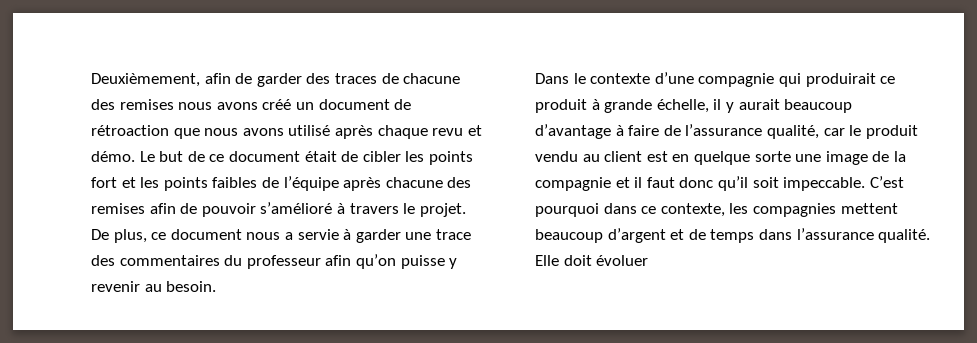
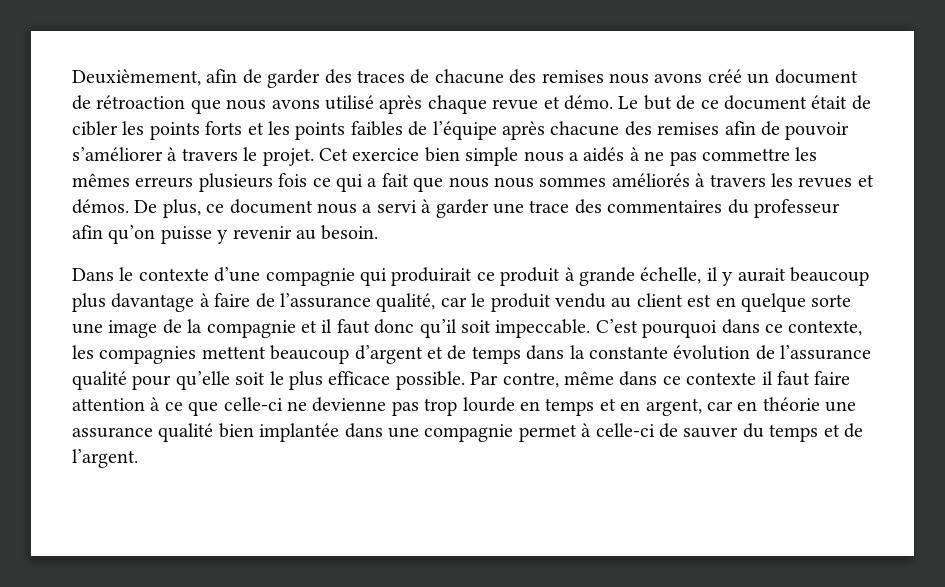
- Deuxièmement, afin de garder des traces de chacune des remises nous avons créé un document de rétroaction que nous avons utilisé après chaque revu et démo.
+ Deuxièmement, afin de garder des traces de chacune des remises nous avons créé un document de rétroaction que nous avons utilisé après chaque revue et démo.
- Le but de ce document était de cibler les points fort et les points faibles de l’équipe après chacune des remises afin de pouvoir s’amélioré à travers le projet.
+ Le but de ce document était de cibler les points forts et les points faibles de l’équipe après chacune des remises afin de pouvoir s’améliorer à travers le projet.
+ Cet exercice bien simple nous a aidés à ne pas commettre les mêmes erreurs plusieurs fois ce qui a fait que nous nous sommes améliorés à travers les revues et démos.
- De plus, ce document nous a servie à garder une trace des commentaires du professeur afin qu’on puisse y revenir au besoin.
+ De plus, ce document nous a servi à garder une trace des commentaires du professeur afin qu’on puisse y revenir au besoin.
- Dans le contexte d’une compagnie qui produirait ce produit à grande échelle, il y aurait beaucoup d’avantage à faire de l’assurance qualité, car le produit vendu au client est en quelque sorte une image de la compagnie et il faut donc qu’il soit impeccable.
+ Dans le contexte d’une compagnie qui produirait ce produit à grande échelle, il y aurait beaucoup plus davantage à faire de l’assurance qualité, car le produit vendu au client est en quelque sorte une image de la compagnie et il faut donc qu’il soit impeccable.
- C’est pourquoi dans ce contexte, les compagnies mettent beaucoup d’argent et de temps dans l’assurance qualité. Elle doit évoluer
+ C’est pourquoi dans ce contexte, les compagnies mettent beaucoup d’argent et de temps dans la constante évolution de l’assurance qualité pour qu’elle soit le plus efficace possible. Par contre, même dans ce contexte il faut faire attention à ce que celle-ci ne devienne pas trop lourde en temps et en argent, car en théorie une assurance qualité bien implantée dans une compagnie permet à celle-ci de sauver du temps et de l’argent.

